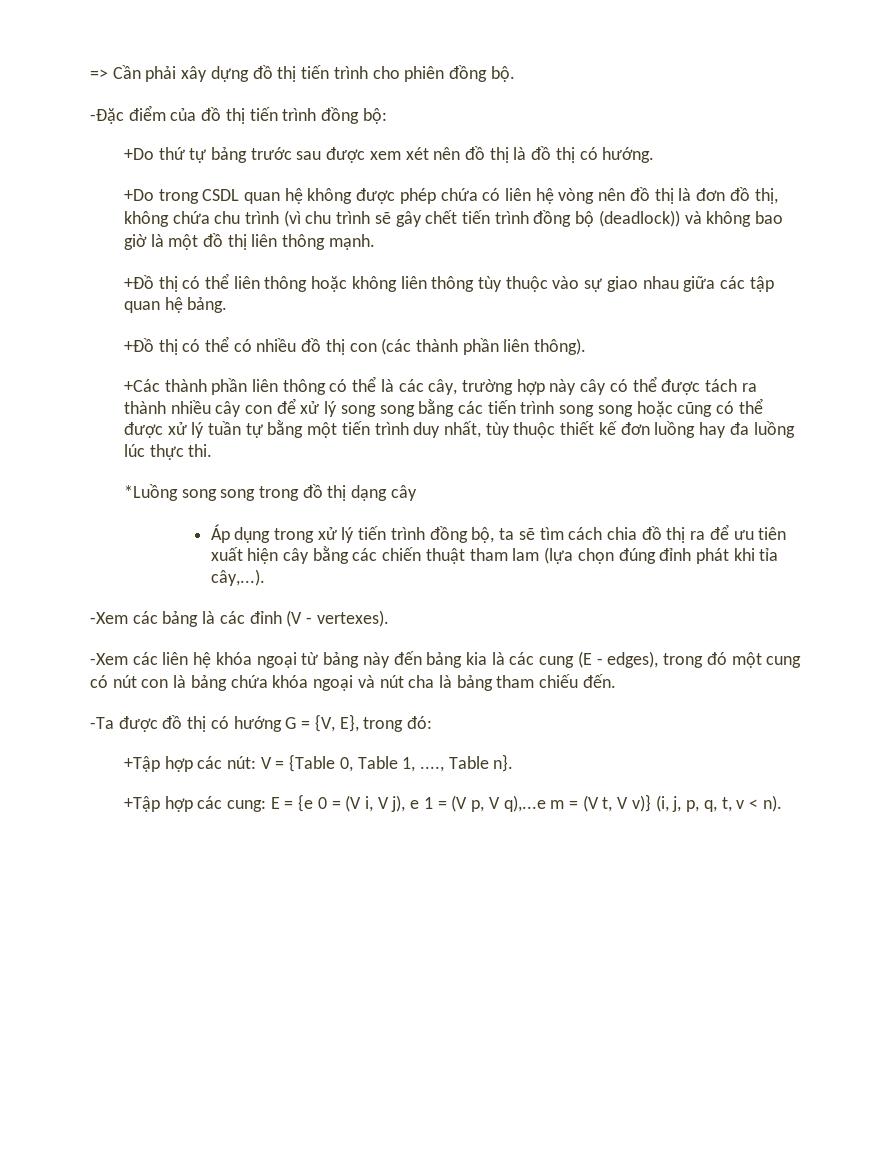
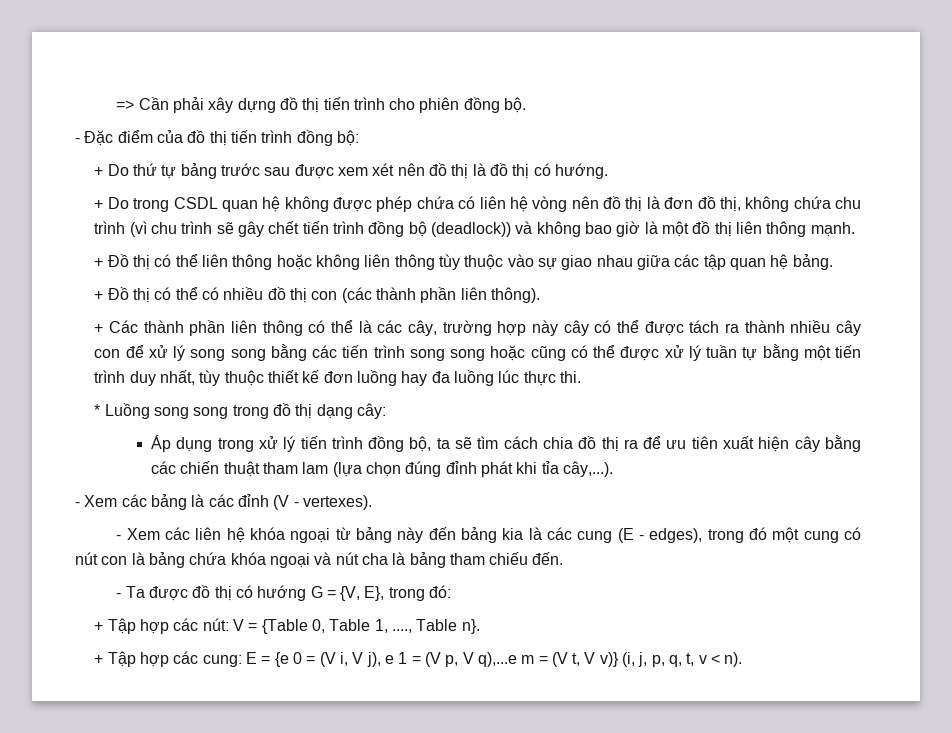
- -Đặc điểm của đồ thị tiến trình đồng bộ:
+ - Đặc điểm của đồ thị tiến trình đồng bộ:
- +Do thứ tự bảng trước sau được xem xét nên đồ thị là đồ thị có hướng.
+ + Do thứ tự bảng trước sau được xem xét nên đồ thị là đồ thị có hướng.
- +Do trong CSDL quan hệ không được phép chứa có liên hệ vòng nên đồ thị là đơn đồ thị, không chứa chu trình (vì chu trình sẽ gây chết tiến trình đồng bộ (deadlock)) và không bao giờ là một đồ thị liên thông mạnh.
+ + Do trong CSDL quan hệ không được phép chứa có liên hệ vòng nên đồ thị là đơn đồ thị, không chứa chu trình (vì chu trình sẽ gây chết tiến trình đồng bộ (deadlock)) và không bao giờ là một đồ thị liên thông mạnh.
- +Đồ thị có thể liên thông hoặc không liên thông tùy thuộc vào sự giao nhau giữa các tập quan hệ bảng.
+ + Đồ thị có thể liên thông hoặc không liên thông tùy thuộc vào sự giao nhau giữa các tập quan hệ bảng.
- +Đồ thị có thể có nhiều đồ thị con (các thành phần liên thông).
+ + Đồ thị có thể có nhiều đồ thị con (các thành phần liên thông).
- +Các thành phần liên thông có thể là các cây, trường hợp này cây có thể được tách ra thành nhiều cây con để xử lý song song bằng các tiến trình song song hoặc cũng có thể được xử lý tuần tự bằng một tiến trình duy nhất, tùy thuộc thiết kế đơn luồng hay đa luồng lúc thực thi.
+ + Các thành phần liên thông có thể là các cây, trường hợp này cây có thể được tách ra thành nhiều cây con để xử lý song song bằng các tiến trình song song hoặc cũng có thể được xử lý tuần tự bằng một tiến trình duy nhất, tùy thuộc thiết kế đơn luồng hay đa luồng lúc thực thi.
- *Luồng song song trong đồ thị dạng cây
+ * Luồng song song trong đồ thị dạng cây:
- -Xem các bảng là các đỉnh (V - vertexes).
+ - Xem các bảng là các đỉnh (V - vertexes).
- -Xem các liên hệ khóa ngoại từ bảng này đến bảng kia là các cung (E - edges), trong đó một cung có nút con là bảng chứa khóa ngoại và nút cha là bảng tham chiếu đến.
+ - Xem các liên hệ khóa ngoại từ bảng này đến bảng kia là các cung (E - edges), trong đó một cung có nút con là bảng chứa khóa ngoại và nút cha là bảng tham chiếu đến.
- -Ta được đồ thị có hướng G = {V, E}, trong đó:
+ - Ta được đồ thị có hướng G = {V, E}, trong đó:
- +Tập hợp các nút: V = {Table 0, Table 1, ...., Table n}.
+ + Tập hợp các nút: V = {Table 0, Table 1, ...., Table n}.
- +Tập hợp các cung: E = {e 0 = (V i, V j), e 1 = (V p, V q),...e m = (V t, V v)} (i, j, p, q, t, v < n).
+ + Tập hợp các cung: E = {e 0 = (V i, V j), e 1 = (V p, V q),...e m = (V t, V v)} (i, j, p, q, t, v < n).

